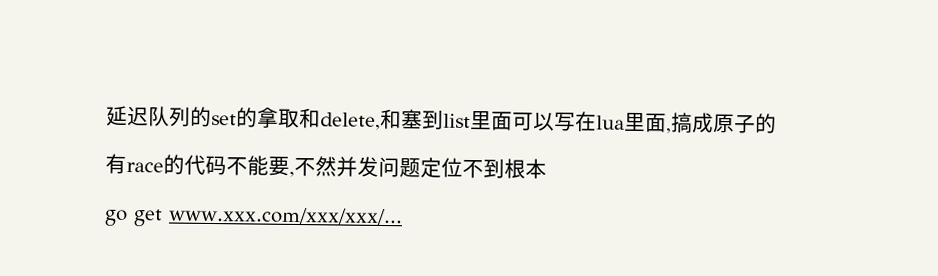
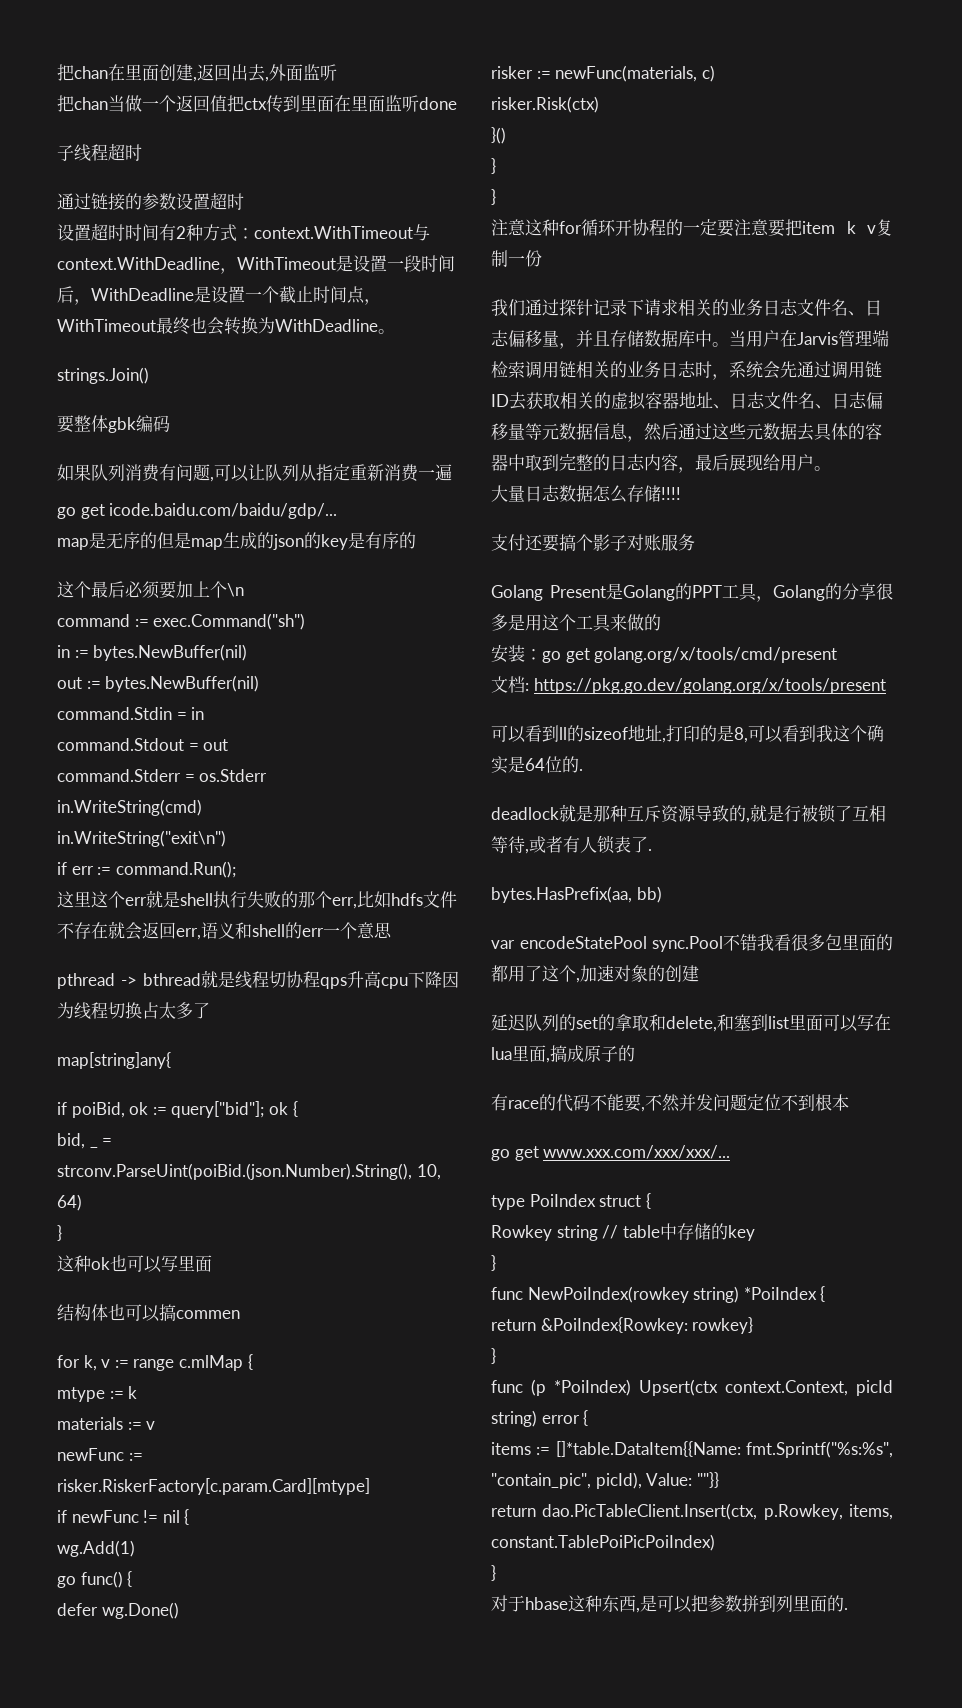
+ 把chan在里面创建,返回出去,外面监听
+ 把chan当做一个返回值把ctx传到里面在里面监听done
+ 子线程超时
+ 通过链接的参数设置超时
+ 设置超时时间有2种方式：context.WithTimeout与context.WithDeadline，WithTimeout是设置一段时间后，WithDeadline是设置一个截止时间点，WithTimeout最终也会转换为WithDeadline。
+ strings.Join()
+ 要整体gbk编码
+ 如果队列消费有问题,可以让队列从指定重新消费一遍
+ go get icode.baidu.com/baidu/gdp/...
+ map是无序的但是map生成的json的key是有序的
+ 这个最后必须要加上个\n
+ command := exec.Command("sh")
+ in := bytes.NewBuffer(nil)
+ out := bytes.NewBuffer(nil)
+ command.Stdin = in
+ command.Stdout = out
+ command.Stderr = os.Stderr
+ in.WriteString(cmd)
+ in.WriteString("exit\n")
+ if err := command.Run();
+ 这里这个err就是shell执行失败的那个err,比如hdfs文件不存在就会返回err,语义和shell的err一个意思
+ pthread -> bthread就是线程切协程qps升高cpu下降因为线程切换占太多了
+ map[string]any{
+ if poiBid, ok := query["bid"]; ok {
+ bid, _ = strconv.ParseUint(poiBid.(json.Number).String(), 10, 64)
+ }
+ 这种ok也可以写里面
+ 结构体也可以搞commen
+ for k, v := range c.mlMap {
+ mtype := k
+ materials := v
+ newFunc := risker.RiskerFactory[c.param.Card][mtype]
+ if newFunc != nil {
+ wg.Add(1)
+ go func() {
+ defer wg.Done()
+ risker := newFunc(materials, c)
+ risker.Risk(ctx)
+ }()
+ }
+ }
+ 注意这种for循环开协程的一定要注意要把item k v复制一份
+ 我们通过探针记录下请求相关的业务日志文件名、日志偏移量，并且存储数据库中。当用户在Jarvis管理端检索调用链相关的业务日志时，系统会先通过调用链ID去获取相关的虚拟容器地址、日志文件名、日志偏移量等元数据信息，然后通过这些元数据去具体的容器中取到完整的日志内容，最后展现给用户。
+ 大量日志数据怎么存储!!!!
+ 支付还要搞个影子对账服务
+ Golang Present是Golang的PPT工具，Golang的分享很多是用这个工具来做的
+ 安装：go get golang.org/x/tools/cmd/present
+ 文档: https://pkg.go.dev/golang.org/x/tools/present
+ 可以看到ll的sizeof地址,打印的是8,可以看到我这个确实是64位的.
+ deadlock就是那种互斥资源导致的,就是行被锁了互相等待,或者有人锁表了.
+ bytes.HasPrefix(aa, bb)
+ var encodeStatePool sync.Pool不错我看很多包里面的都用了这个,加速对象的创建
+ type PoiIndex struct {
+ Rowkey string // table中存储的key
+ }
+ func NewPoiIndex(rowkey string) *PoiIndex {
+ return &PoiIndex{Rowkey: rowkey}
+ }
+ func (p *PoiIndex) Upsert(ctx context.Context, picId string) error {
+ items := []*table.DataItem{{Name: fmt.Sprintf("%s:%s", "contain_pic", picId), Value: ""}}
+ return dao.PicTableClient.Insert(ctx, p.Rowkey, items, constant.TablePoiPicPoiIndex)
+ }
+ 对于hbase这种东西,是可以把参数拼到列里面的.

